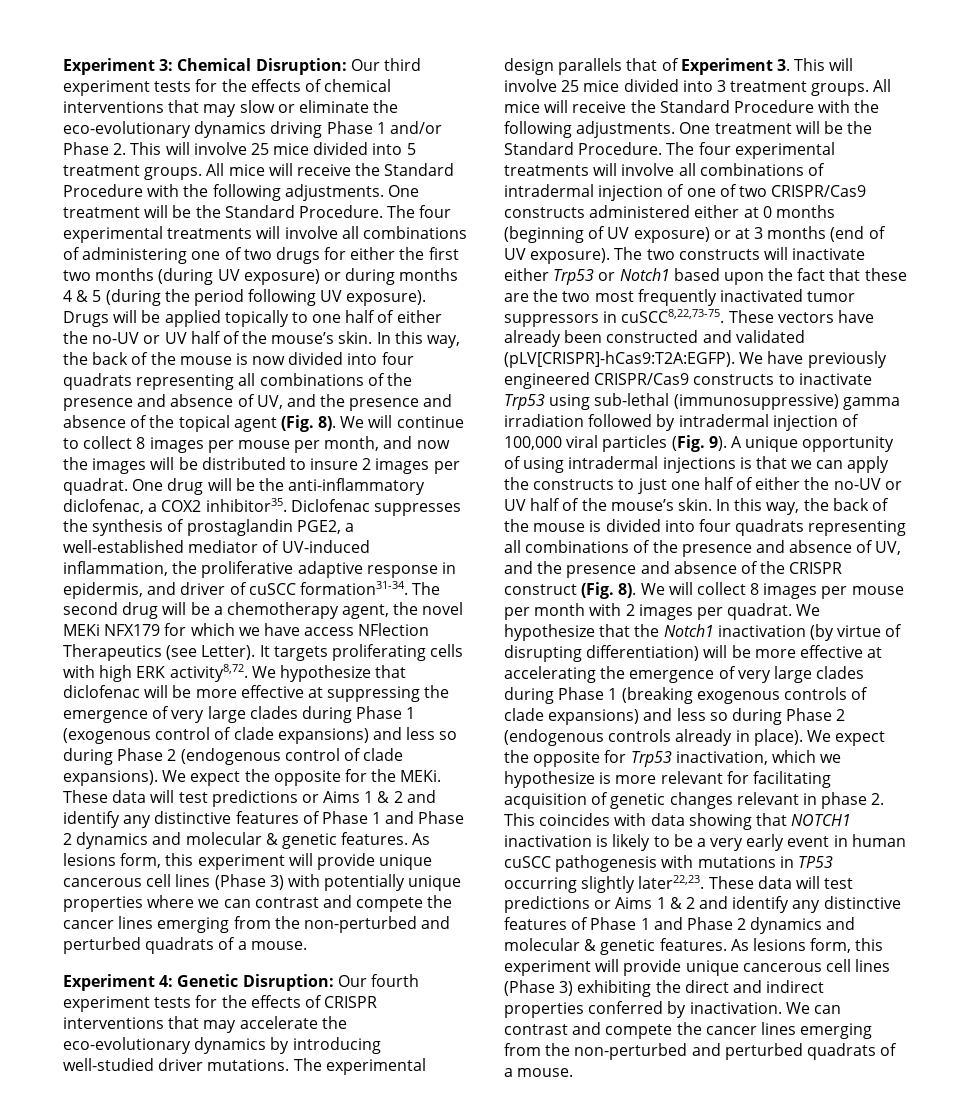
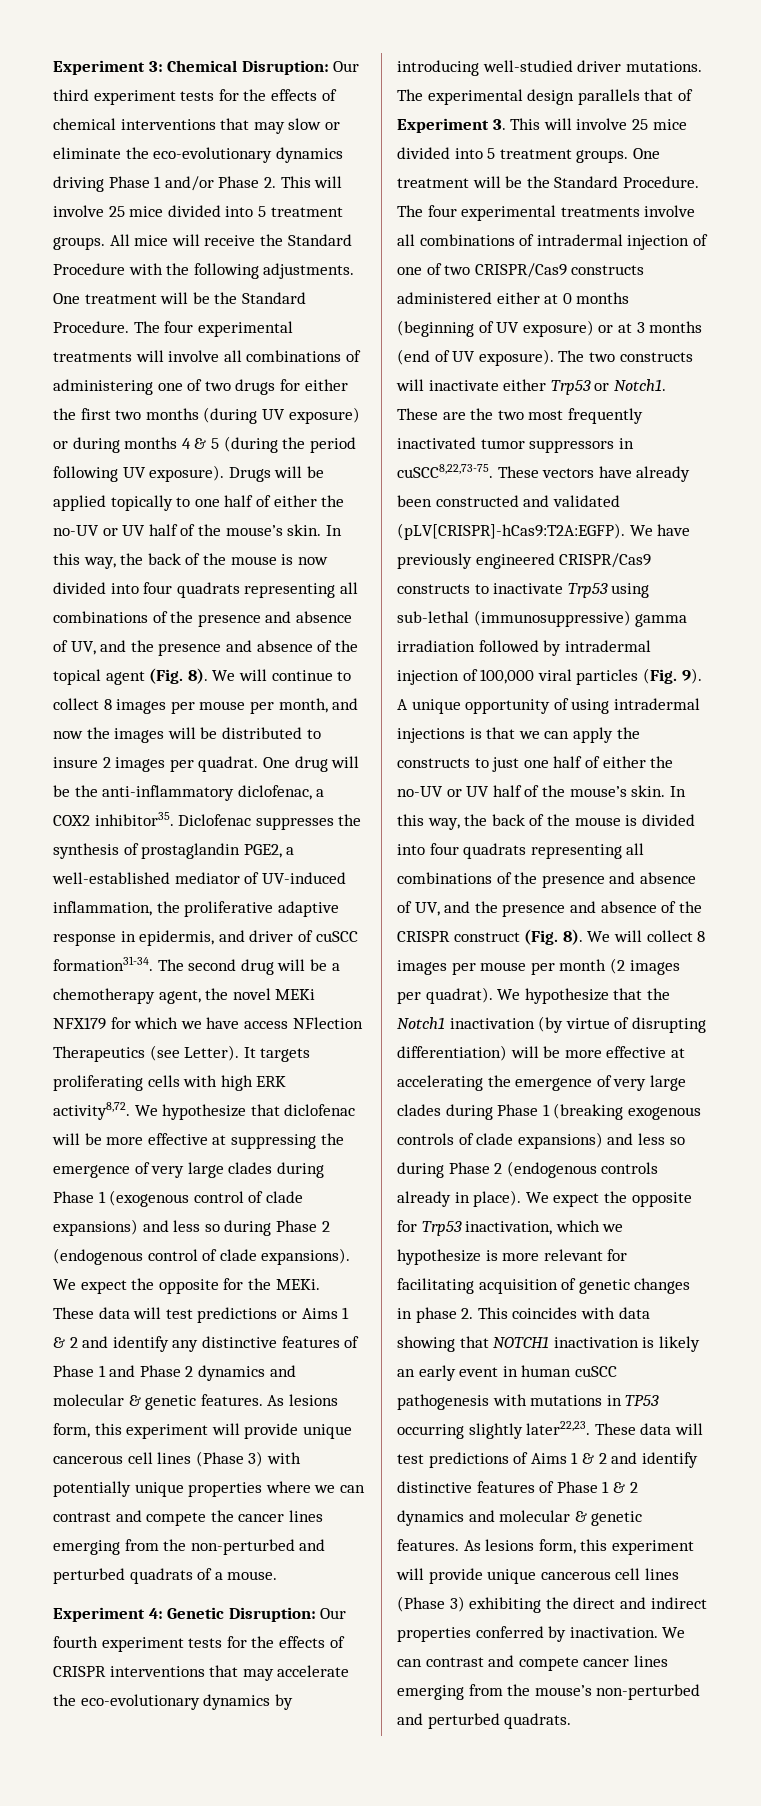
- The experimental design parallels that of Experiment 3. This will involve 25 mice divided into 3 treatment groups. All mice will receive the Standard Procedure with the following adjustments.
+ The experimental design parallels that of Experiment 3. This will involve 25 mice divided into 5 treatment groups.
- The four experimental treatments will involve all combinations of intradermal injection of one of two CRISPR/Cas9 constructs administered either at 0 months (beginning of UV exposure) or at 3 months (end of UV exposure).
+ The four experimental treatments involve all combinations of intradermal injection of one of two CRISPR/Cas9 constructs administered either at 0 months (beginning of UV exposure) or at 3 months (end of UV exposure).
- The two constructs will inactivate either Trp53 or Notch1 based upon the fact that these are the two most frequently inactivated tumor suppressors in cuSCC8,22,73-75.
+ The two constructs will inactivate either Trp53 or Notch1. These are the two most frequently inactivated tumor suppressors in cuSCC8,22,73-75.
- We will collect 8 images per mouse per month with 2 images per quadrat.
+ We will collect 8 images per mouse per month (2 images per quadrat).
- We expect the opposite for Trp53 inactivation, which we hypothesize is more relevant for facilitating acquisition of genetic changes relevant in phase 2. This coincides with data showing that NOTCH1 inactivation is likely to be a very early event in human cuSCC pathogenesis with mutations in TP53 occurring slightly later22,23. These data will test predictions or Aims 1 & 2 and identify any distinctive features of Phase 1 and Phase 2 dynamics and molecular & genetic features.
+ We expect the opposite for Trp53 inactivation, which we hypothesize is more relevant for facilitating acquisition of genetic changes in phase 2. This coincides with data showing that NOTCH1 inactivation is likely an early event in human cuSCC pathogenesis with mutations in TP53 occurring slightly later22,23. These data will test predictions of Aims 1 & 2 and identify distinctive features of Phase 1 & 2 dynamics and molecular & genetic features.
- We can contrast and compete the cancer lines emerging from the non-perturbed and perturbed quadrats of a mouse.
+ We can contrast and compete cancer lines emerging from the mouse’s non-perturbed and perturbed quadrats.

